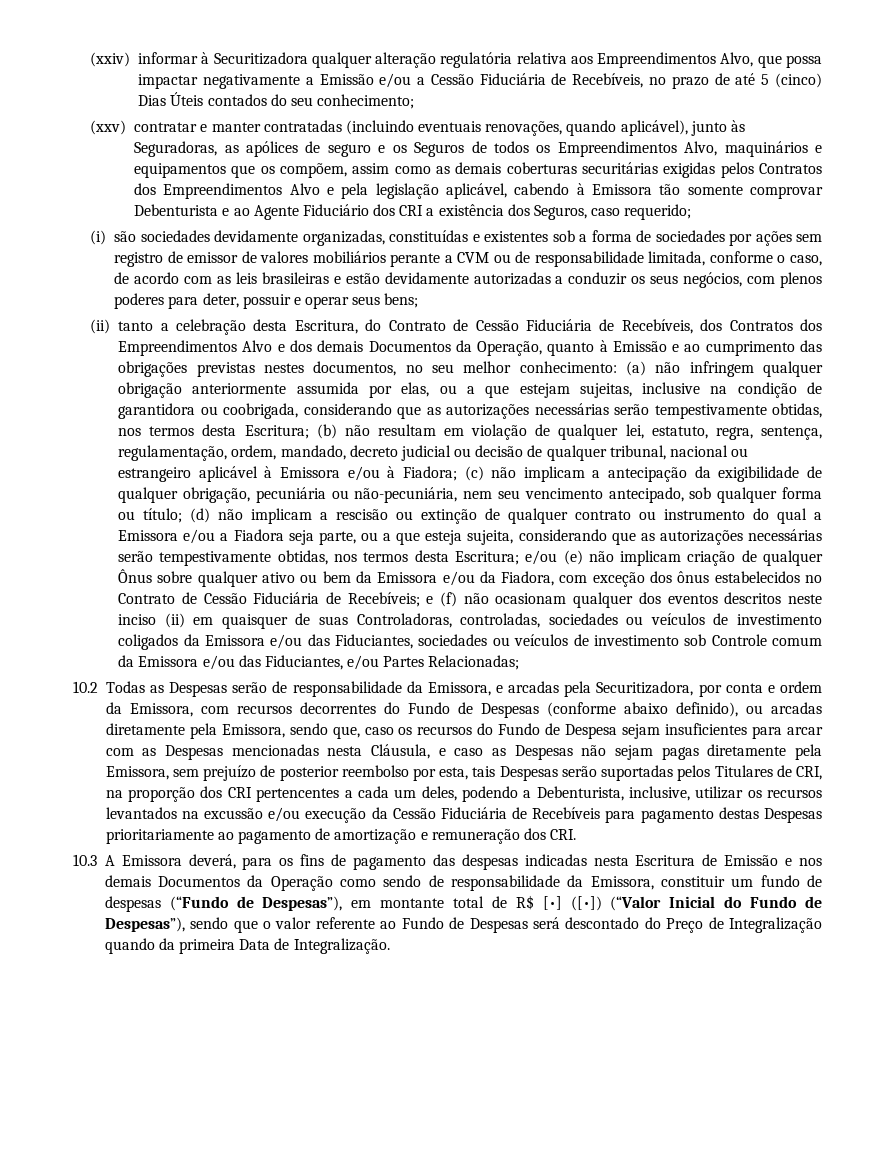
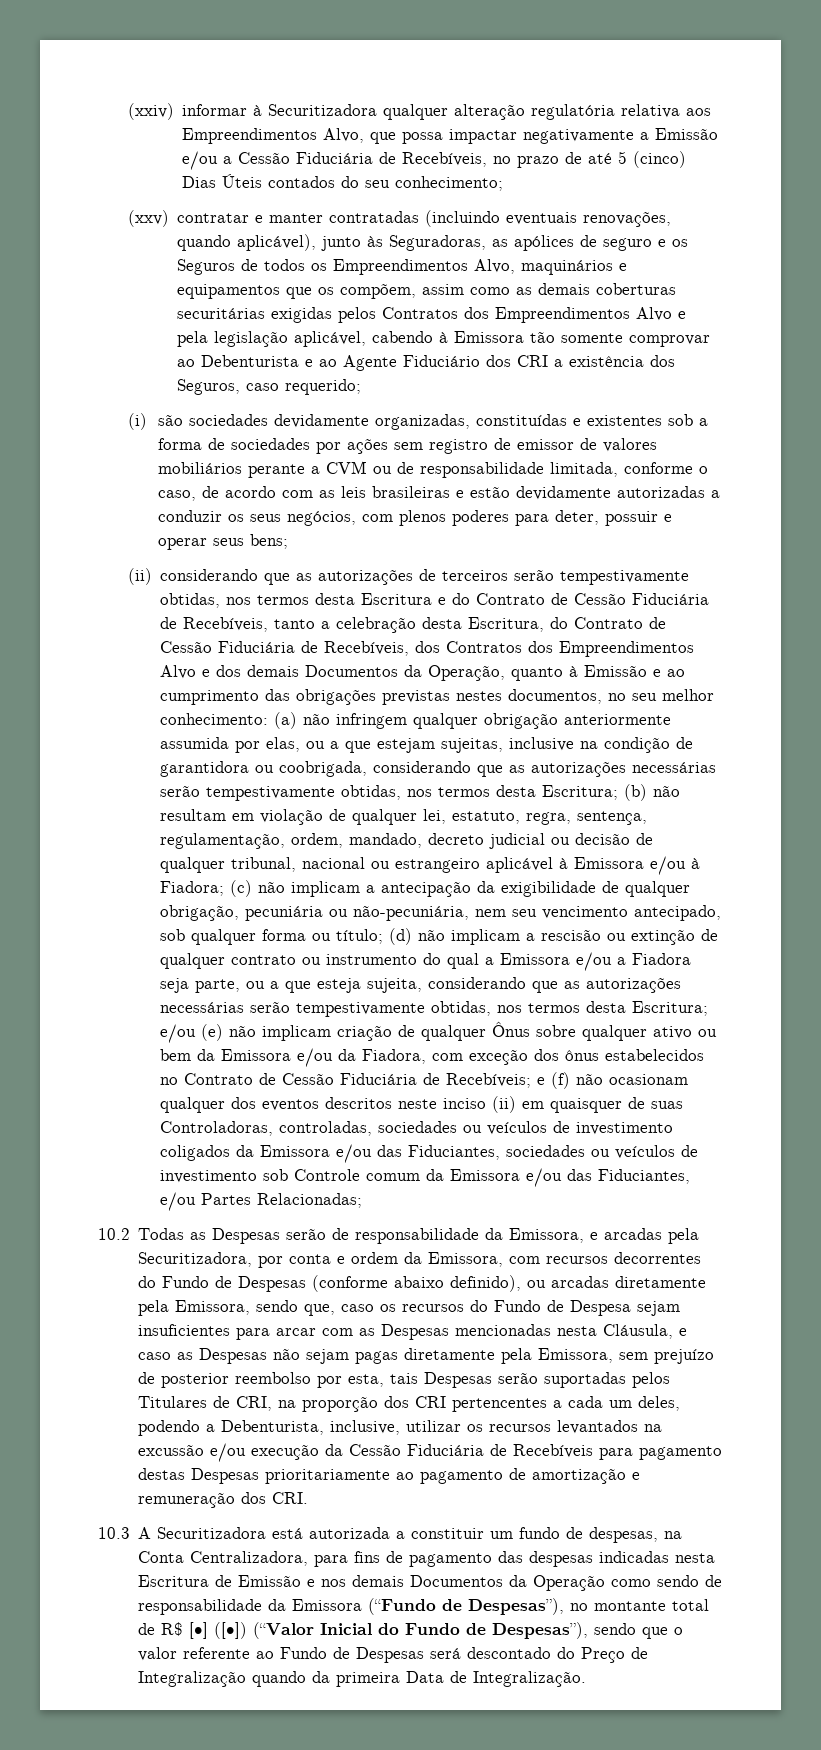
- (xxv) contratar e manter contratadas (incluindo eventuais renovações, quando aplicável), junto às Seguradoras, as apólices de seguro e os Seguros de todos os Empreendimentos Alvo, maquinários e equipamentos que os compõem, assim como as demais coberturas securitárias exigidas pelos Contratos dos Empreendimentos Alvo e pela legislação aplicável, cabendo à Emissora tão somente comprovar Debenturista e ao Agente Fiduciário dos CRI a existência dos Seguros, caso requerido;
+ (xxv) contratar e manter contratadas (incluindo eventuais renovações, quando aplicável), junto às Seguradoras, as apólices de seguro e os Seguros de todos os Empreendimentos Alvo, maquinários e equipamentos que os compõem, assim como as demais coberturas securitárias exigidas pelos Contratos dos Empreendimentos Alvo e pela legislação aplicável, cabendo à Emissora tão somente comprovar ao Debenturista e ao Agente Fiduciário dos CRI a existência dos Seguros, caso requerido;
- (ii) tanto a celebração desta Escritura, do Contrato de Cessão Fiduciária de Recebíveis, dos Contratos dos Empreendimentos Alvo e dos demais Documentos da Operação, quanto à Emissão e ao cumprimento das obrigações previstas nestes documentos, no seu melhor conhecimento:
+ (ii) considerando que as autorizações de terceiros serão tempestivamente obtidas, nos termos desta Escritura e do Contrato de Cessão Fiduciária de Recebíveis, tanto a celebração desta Escritura, do Contrato de Cessão Fiduciária de Recebíveis, dos Contratos dos Empreendimentos Alvo e dos demais Documentos da Operação, quanto à Emissão e ao cumprimento das obrigações previstas nestes documentos, no seu melhor conhecimento:
- 10.3 A Emissora deverá, para os fins de pagamento das despesas indicadas nesta Escritura de Emissão e nos demais Documentos da Operação como sendo de responsabilidade da Emissora, constituir um fundo de despesas (“Fundo de Despesas”), em montante total de R$ [•] ([•]) (“Valor Inicial do Fundo de Despesas”), sendo que o valor referente ao Fundo de Despesas será descontado do Preço de Integralização quando da primeira Data de Integralização.
+ 10.3 A Securitizadora está autorizada a constituir um fundo de despesas, na Conta Centralizadora, para fins de pagamento das despesas indicadas nesta Escritura de Emissão e nos demais Documentos da Operação como sendo de responsabilidade da Emissora (“Fundo de Despesas”), no montante total de R$ [•] ([•]) (“Valor Inicial do Fundo de Despesas”), sendo que o valor referente ao Fundo de Despesas será descontado do Preço de Integralização quando da primeira Data de Integralização.

